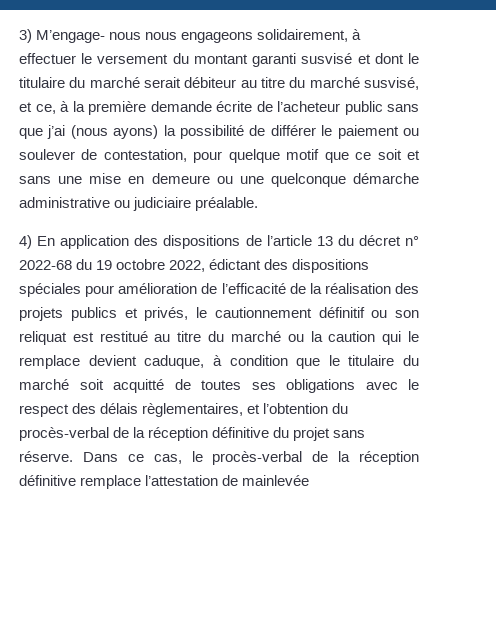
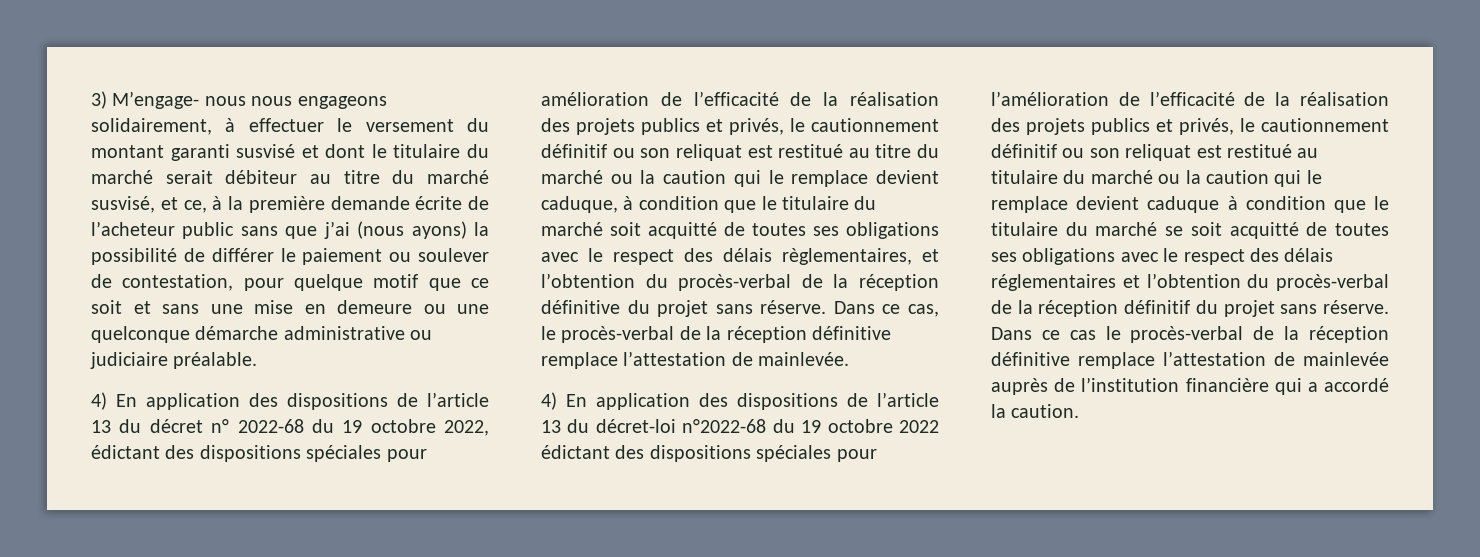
- Dans ce cas, le procès-verbal de la réception définitive remplace l’attestation de mainlevée
+ Dans ce cas, le procès-verbal de la réception définitive remplace l’attestation de mainlevée.
+ 4) En application des dispositions de l’article 13 du décret-loi n°2022-68 du 19 octobre 2022 édictant des dispositions spéciales pour l’amélioration de l’efficacité de la réalisation des projets publics et privés, le cautionnement définitif ou son reliquat est restitué au titulaire du marché ou la caution qui le remplace devient caduque à condition que le titulaire du marché se soit acquitté de toutes ses obligations avec le respect des délais réglementaires et l’obtention du procès-verbal de la réception définitif du projet sans réserve. Dans ce cas le procès-verbal de la réception définitive remplace l’attestation de mainlevée auprès de l’institution financière qui a accordé la caution.

